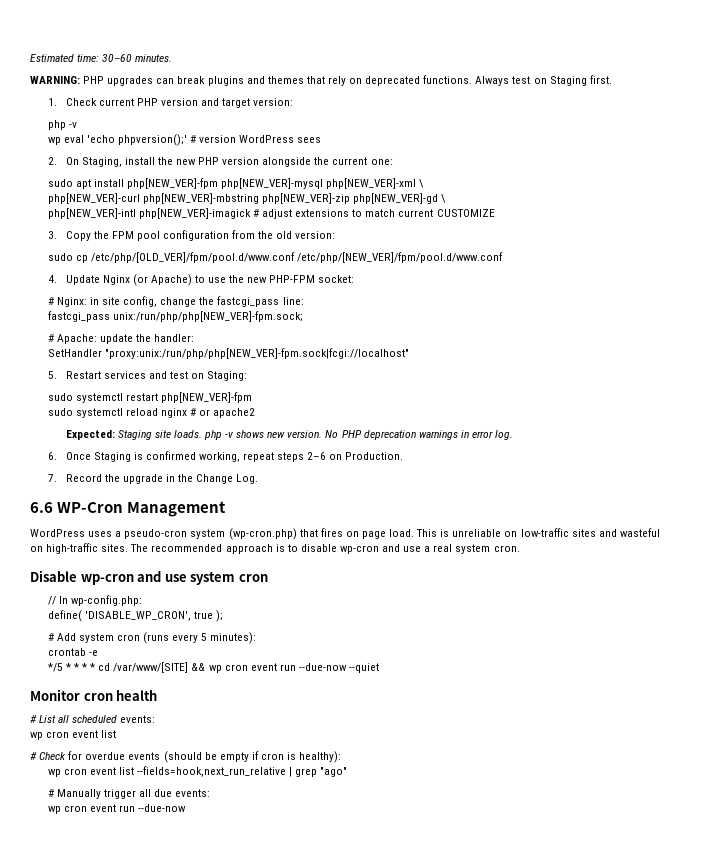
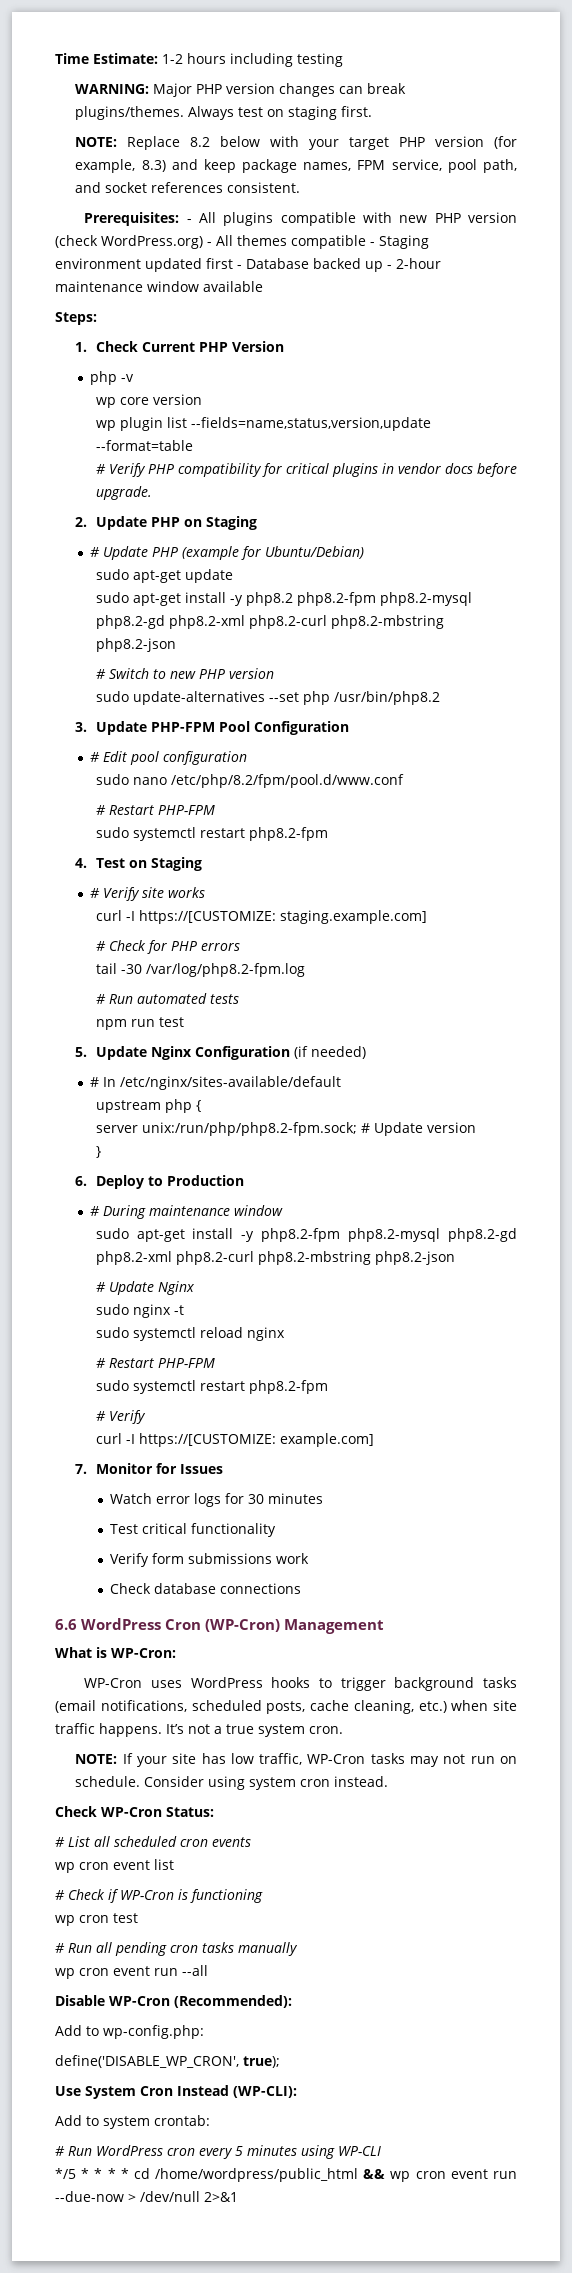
- Estimated time: 30–60 minutes.
- WARNING: PHP upgrades can break plugins and themes that rely on deprecated functions. Always test on Staging first.
- 1. Check current PHP version and target version:
+ Time Estimate: 1-2 hours including testing
+ WARNING: Major PHP version changes can break plugins/themes. Always test on staging first.
+ NOTE: Replace 8.2 below with your target PHP version (for example, 8.3) and keep package names, FPM service, pool path, and socket references consistent.
+ Prerequisites: - All plugins compatible with new PHP version (check WordPress.org) - All themes compatible - Staging environment updated first - Database backed up - 2-hour maintenance window available
+ Steps:
+ 1. Check Current PHP Version
  php -v
- wp eval 'echo phpversion();' # version WordPress sees
- 2. On Staging, install the new PHP version alongside the current one:
- sudo apt install php[NEW_VER]-fpm php[NEW_VER]-mysql php[NEW_VER]-xml \
- php[NEW_VER]-curl php[NEW_VER]-mbstring php[NEW_VER]-zip php[NEW_VER]-gd \
- php[NEW_VER]-intl php[NEW_VER]-imagick # adjust extensions to match current CUSTOMIZE
- 3. Copy the FPM pool configuration from the old version:
- sudo cp /etc/php/[OLD_VER]/fpm/pool.d/www.conf /etc/php/[NEW_VER]/fpm/pool.d/www.conf
- 4. Update Nginx (or Apache) to use the new PHP-FPM socket:
- # Nginx: in site config, change the fastcgi_pass line:
- fastcgi_pass unix:/run/php/php[NEW_VER]-fpm.sock;
- # Apache: update the handler:
- SetHandler "proxy:unix:/run/php/php[NEW_VER]-fpm.sock|fcgi://localhost"
- 5. Restart services and test on Staging:
- sudo systemctl restart php[NEW_VER]-fpm
- sudo systemctl reload nginx # or apache2
- Expected: Staging site loads. php -v shows new version. No PHP deprecation warnings in error log.
- 6. Once Staging is confirmed working, repeat steps 2–6 on Production.
- 7. Record the upgrade in the Change Log.
- 6.6 WP-Cron Management
- WordPress uses a pseudo-cron system (wp-cron.php) that fires on page load. This is unreliable on low-traffic sites and wasteful on high-traffic sites. The recommended approach is to disable wp-cron and use a real system cron.
- Disable wp-cron and use system cron
- // In wp-config.php:
- define( 'DISABLE_WP_CRON', true );
- # Add system cron (runs every 5 minutes):
- crontab -e
- */5 * * * * cd /var/www/[SITE] && wp cron event run --due-now --quiet
- Monitor cron health
+ wp core version
+ wp plugin list --fields=name,status,version,update --format=table
+ # Verify PHP compatibility for critical plugins in vendor docs before upgrade.
+ 2. Update PHP on Staging
+ # Update PHP (example for Ubuntu/Debian)
+ sudo apt-get update
+ sudo apt-get install -y php8.2 php8.2-fpm php8.2-mysql php8.2-gd php8.2-xml php8.2-curl php8.2-mbstring php8.2-json
+ # Switch to new PHP version
+ sudo update-alternatives --set php /usr/bin/php8.2
+ 3. Update PHP-FPM Pool Configuration
+ # Edit pool configuration
+ sudo nano /etc/php/8.2/fpm/pool.d/www.conf
+ # Restart PHP-FPM
+ sudo systemctl restart php8.2-fpm
+ 4. Test on Staging
+ # Verify site works
+ curl -I https://[CUSTOMIZE: staging.example.com]
+ # Check for PHP errors
+ tail -30 /var/log/php8.2-fpm.log
+ # Run automated tests
+ npm run test
+ 5. Update Nginx Configuration (if needed)
+ # In /etc/nginx/sites-available/default
+ upstream php {
+ server unix:/run/php/php8.2-fpm.sock; # Update version
+ }
+ 6. Deploy to Production
+ # During maintenance window
+ sudo apt-get install -y php8.2-fpm php8.2-mysql php8.2-gd php8.2-xml php8.2-curl php8.2-mbstring php8.2-json
+ # Update Nginx
+ sudo nginx -t
+ sudo systemctl reload nginx
+ # Restart PHP-FPM
+ sudo systemctl restart php8.2-fpm
+ # Verify
+ curl -I https://[CUSTOMIZE: example.com]
+ 7. Monitor for Issues
+ Watch error logs for 30 minutes
+ Test critical functionality
+ Verify form submissions work
+ Check database connections
+ 6.6 WordPress Cron (WP-Cron) Management
+ What is WP-Cron:
+ WP-Cron uses WordPress hooks to trigger background tasks (email notifications, scheduled posts, cache cleaning, etc.) when site traffic happens. It’s not a true system cron.
+ NOTE: If your site has low traffic, WP-Cron tasks may not run on schedule. Consider using system cron instead.
+ Check WP-Cron Status:
- # List all scheduled events:
+ # List all scheduled cron events
- # Check for overdue events (should be empty if cron is healthy):
- wp cron event list --fields=hook,next_run_relative | grep "ago"
- # Manually trigger all due events:
- wp cron event run --due-now
+ # Check if WP-Cron is functioning
+ wp cron test
+ # Run all pending cron tasks manually
+ wp cron event run --all
+ Disable WP-Cron (Recommended):
+ Add to wp-config.php:
+ define('DISABLE_WP_CRON', true);
+ Use System Cron Instead (WP-CLI):
+ Add to system crontab:
+ # Run WordPress cron every 5 minutes using WP-CLI
+ */5 * * * * cd /home/wordpress/public_html && wp cron event run --due-now > /dev/null 2>&1

